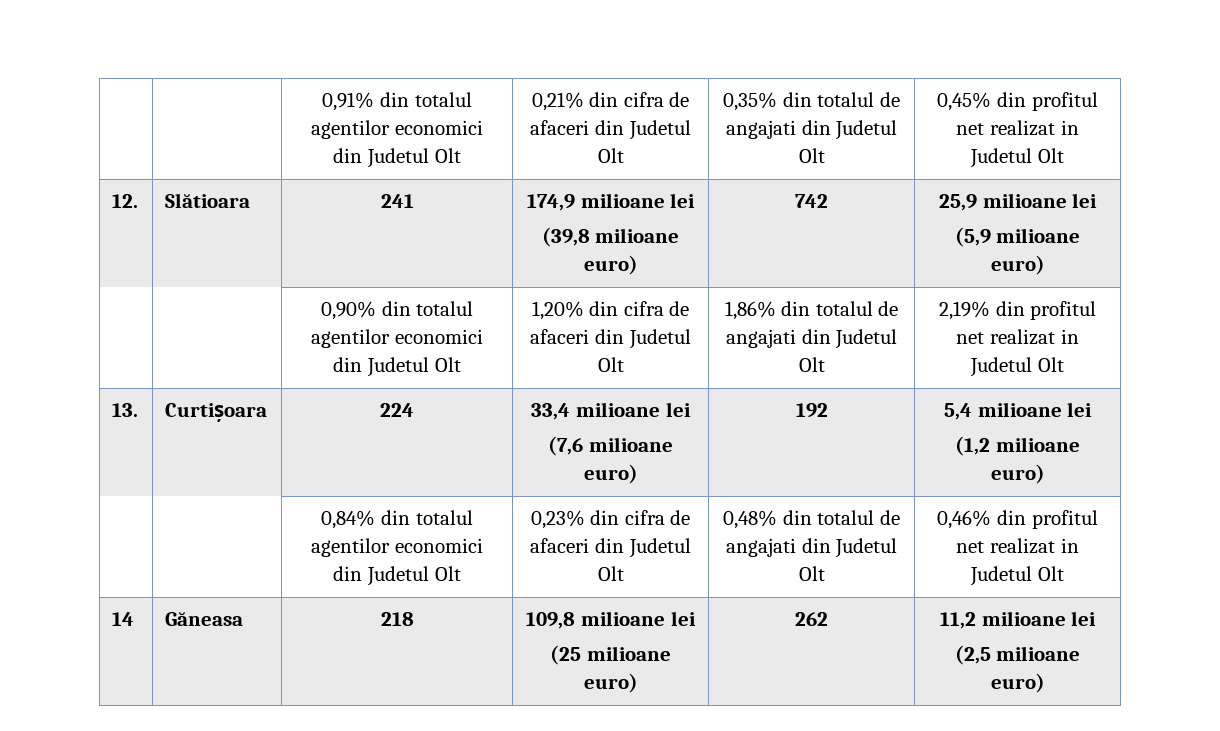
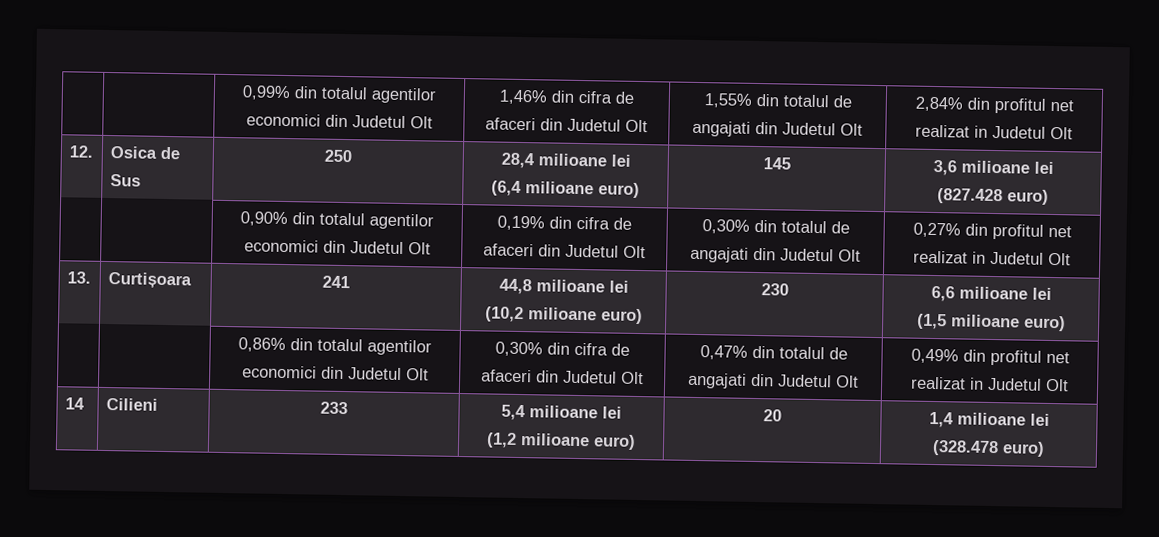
- | | 0,91% din totalul agentilor economici din Judetul Olt | 0,21% din cifra de afaceri din Judetul Olt | 0,35% din totalul de angajati din Judetul Olt | 0,45% din profitul net realizat in Judetul Olt
+ | | 0,99% din totalul agentilor economici din Judetul Olt | 1,46% din cifra de afaceri din Judetul Olt | 1,55% din totalul de angajati din Judetul Olt | 2,84% din profitul net realizat in Judetul Olt
- 12. | Slătioara | 241 | 174,9 milioane lei
- (39,8 milioane euro) | 742 | 25,9 milioane lei
- (5,9 milioane euro)
+ 12. | Osica de Sus | 250 | 28,4 milioane lei
+ (6,4 milioane euro) | 145 | 3,6 milioane lei
+ (827.428 euro)
- | | 0,90% din totalul agentilor economici din Judetul Olt | 1,20% din cifra de afaceri din Judetul Olt | 1,86% din totalul de angajati din Judetul Olt | 2,19% din profitul net realizat in Judetul Olt
+ | | 0,90% din totalul agentilor economici din Judetul Olt | 0,19% din cifra de afaceri din Judetul Olt | 0,30% din totalul de angajati din Judetul Olt | 0,27% din profitul net realizat in Judetul Olt
- 13. | Curtișoara | 224 | 33,4 milioane lei
- (7,6 milioane euro) | 192 | 5,4 milioane lei
- (1,2 milioane euro)
- | | 0,84% din totalul agentilor economici din Judetul Olt | 0,23% din cifra de afaceri din Judetul Olt | 0,48% din totalul de angajati din Judetul Olt | 0,46% din profitul net realizat in Judetul Olt
+ 13. | Curtișoara | 241 | 44,8 milioane lei
+ (10,2 milioane euro) | 230 | 6,6 milioane lei
+ (1,5 milioane euro)
+ | | 0,86% din totalul agentilor economici din Judetul Olt | 0,30% din cifra de afaceri din Judetul Olt | 0,47% din totalul de angajati din Judetul Olt | 0,49% din profitul net realizat in Judetul Olt
- 14 | Găneasa | 218 | 109,8 milioane lei
- (25 milioane euro) | 262 | 11,2 milioane lei
- (2,5 milioane euro)
+ 14 | Cilieni | 233 | 5,4 milioane lei
+ (1,2 milioane euro) | 20 | 1,4 milioane lei
+ (328.478 euro)

